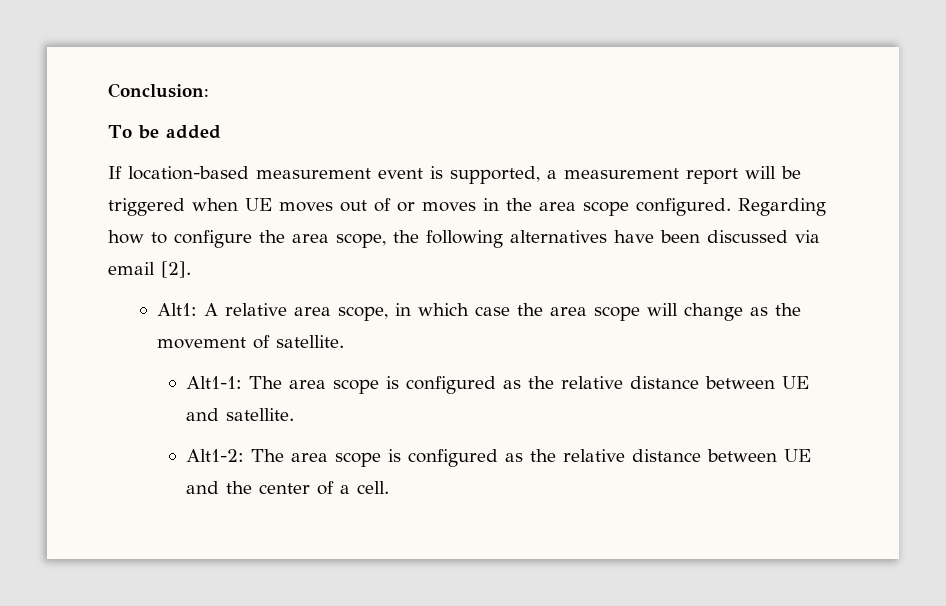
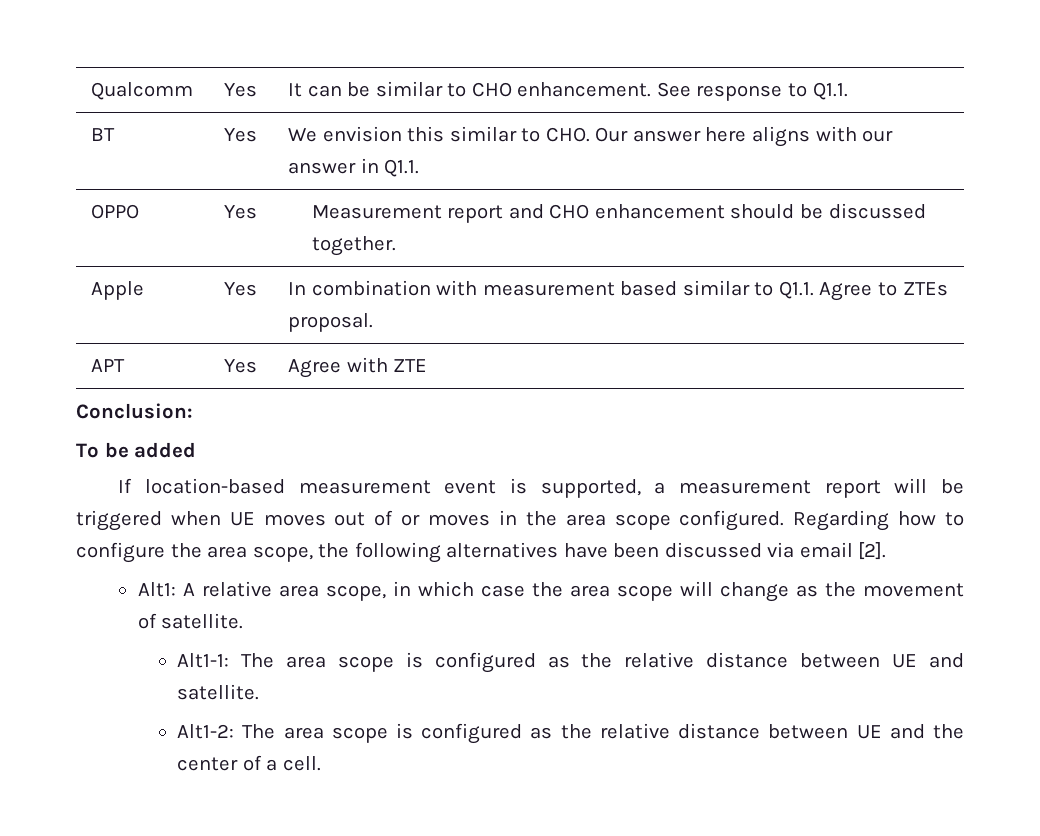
+ Qualcomm | Yes | It can be similar to CHO enhancement. See response to Q1.1.
+ BT | Yes | We envision this similar to CHO. Our answer here aligns with our answer in Q1.1.
+ OPPO | Yes | Measurement report and CHO enhancement should be discussed together.
+ Apple | Yes | In combination with measurement based similar to Q1.1. Agree to ZTEs proposal.
+ APT | Yes | Agree with ZTE

